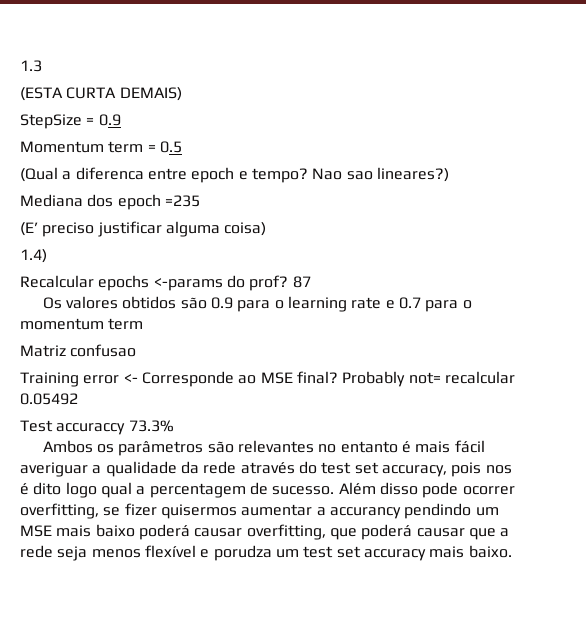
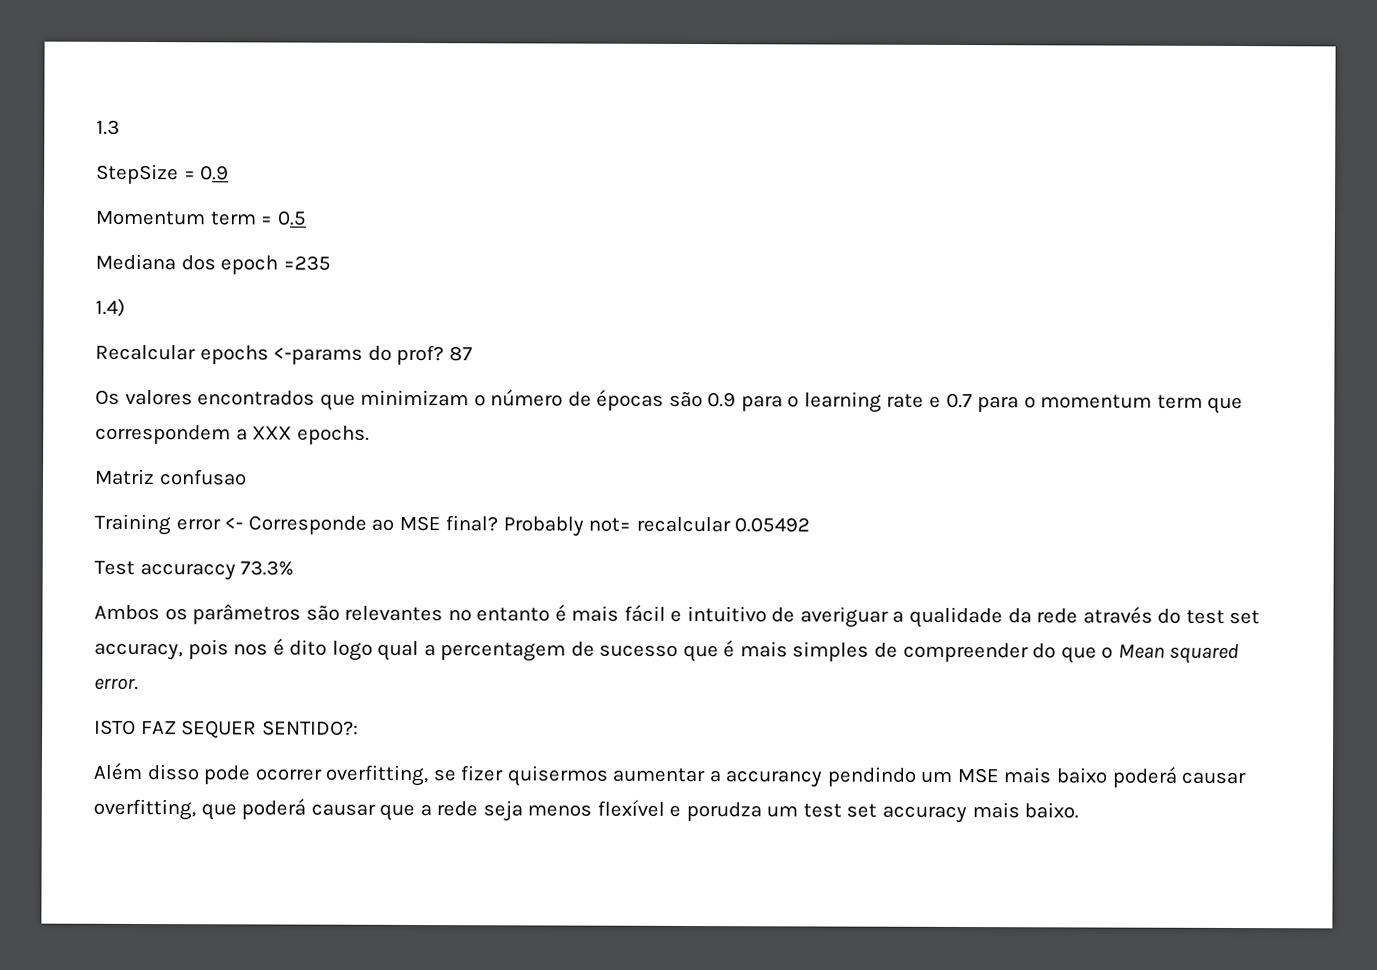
- (ESTA CURTA DEMAIS)
- (Qual a diferenca entre epoch e tempo? Nao sao lineares?)
- (E’ preciso justificar alguma coisa)
- Os valores obtidos são 0.9 para o learning rate e 0.7 para o momentum term
+ Os valores encontrados que minimizam o número de épocas são 0.9 para o learning rate e 0.7 para o momentum term que correspondem a XXX epochs.
- Ambos os parâmetros são relevantes no entanto é mais fácil averiguar a qualidade da rede através do test set accuracy, pois nos é dito logo qual a percentagem de sucesso. Além disso pode ocorrer overfitting, se fizer quisermos aumentar a accurancy pendindo um MSE mais baixo poderá causar overfitting, que poderá causar que a rede seja menos flexível e porudza um test set accuracy mais baixo.
+ Ambos os parâmetros são relevantes no entanto é mais fácil e intuitivo de averiguar a qualidade da rede através do test set accuracy, pois nos é dito logo qual a percentagem de sucesso que é mais simples de compreender do que o Mean squared error.
+ ISTO FAZ SEQUER SENTIDO?:
+ Além disso pode ocorrer overfitting, se fizer quisermos aumentar a accurancy pendindo um MSE mais baixo poderá causar overfitting, que poderá causar que a rede seja menos flexível e porudza um test set accuracy mais baixo.

